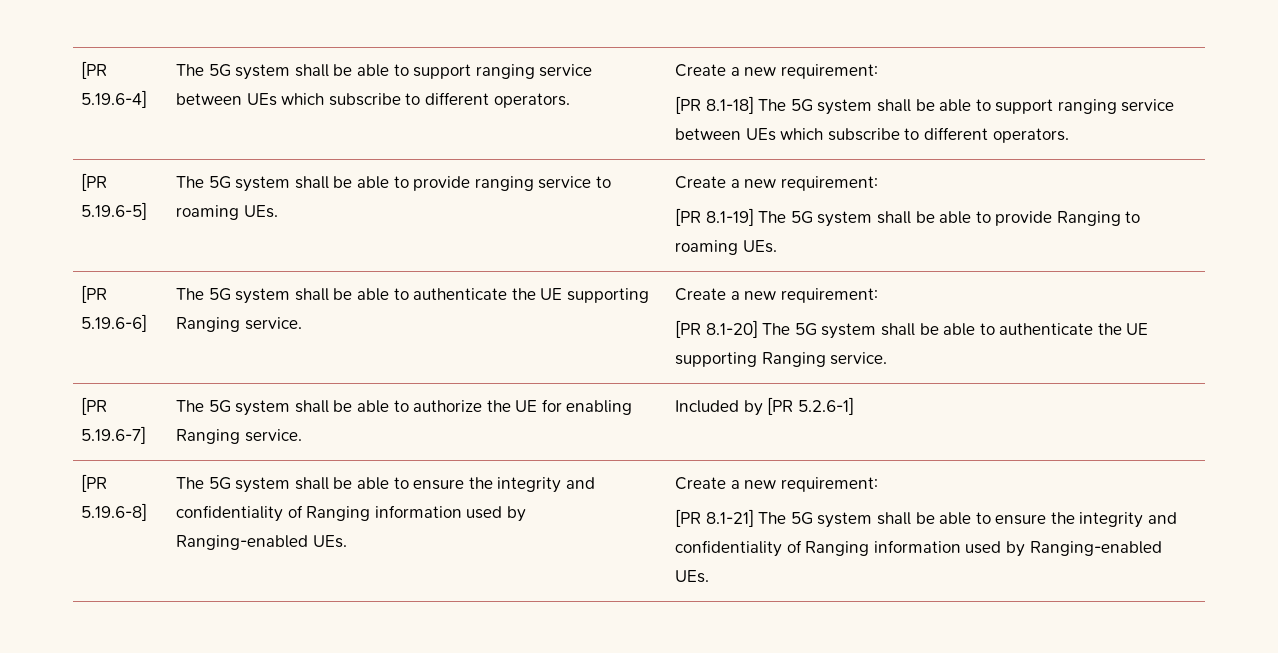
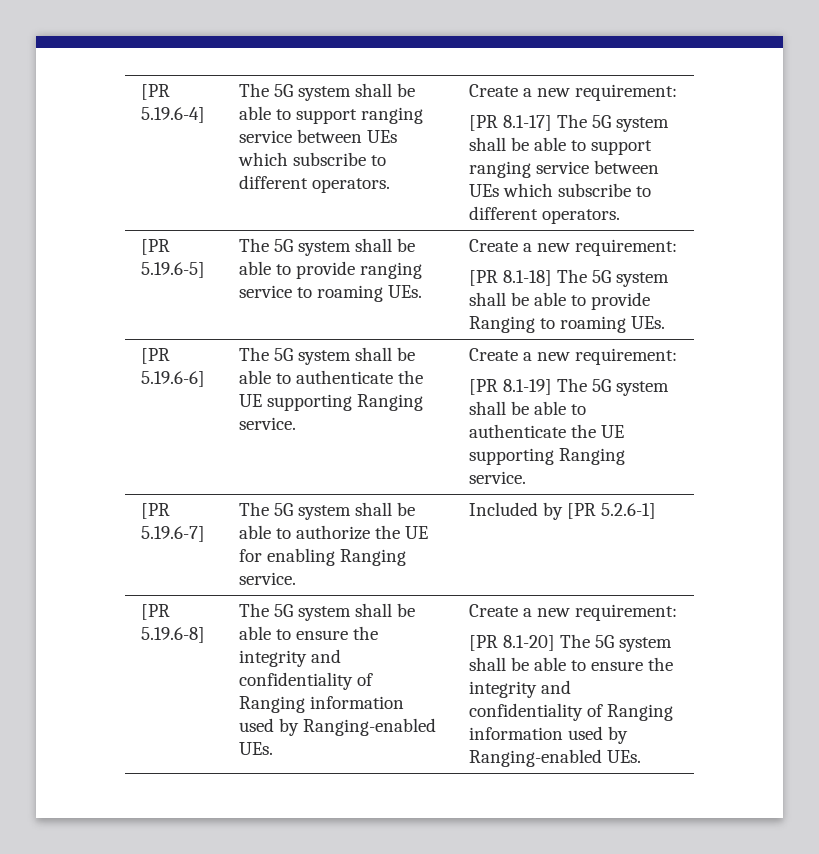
- [PR 8.1-18] The 5G system shall be able to support ranging service between UEs which subscribe to different operators.
+ [PR 8.1-17] The 5G system shall be able to support ranging service between UEs which subscribe to different operators.
  [PR 5.19.6-5] | The 5G system shall be able to provide ranging service to roaming UEs. | Create a new requirement:
- [PR 8.1-19] The 5G system shall be able to provide Ranging to roaming UEs.
+ [PR 8.1-18] The 5G system shall be able to provide Ranging to roaming UEs.
  [PR 5.19.6-6] | The 5G system shall be able to authenticate the UE supporting Ranging service. | Create a new requirement:
- [PR 8.1-20] The 5G system shall be able to authenticate the UE supporting Ranging service.
+ [PR 8.1-19] The 5G system shall be able to authenticate the UE supporting Ranging service.
- [PR 8.1-21] The 5G system shall be able to ensure the integrity and confidentiality of Ranging information used by Ranging-enabled UEs.
+ [PR 8.1-20] The 5G system shall be able to ensure the integrity and confidentiality of Ranging information used by Ranging-enabled UEs.

